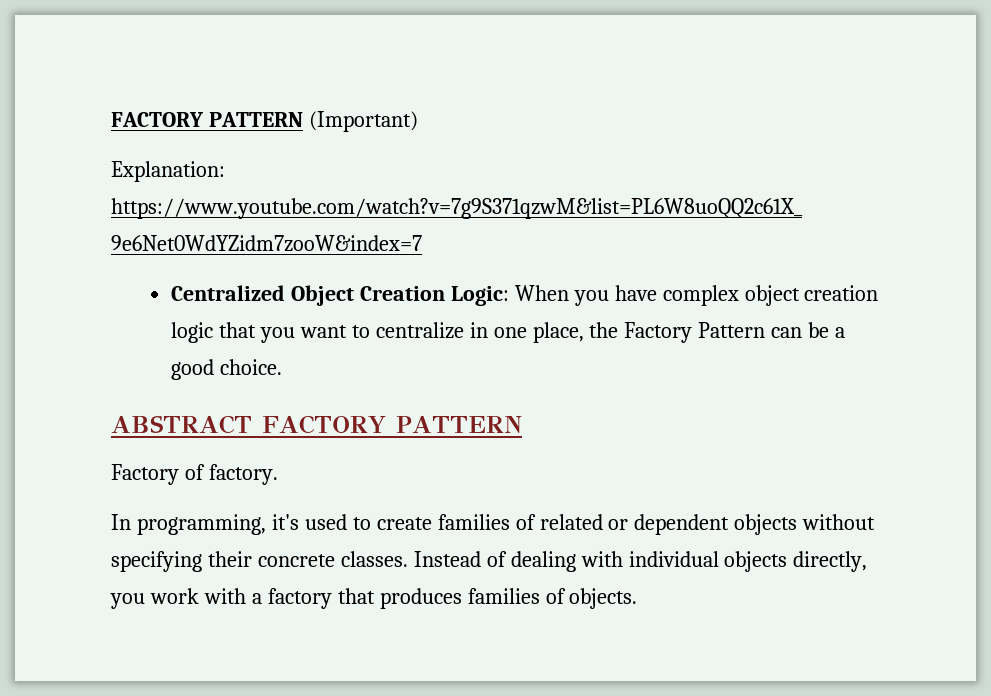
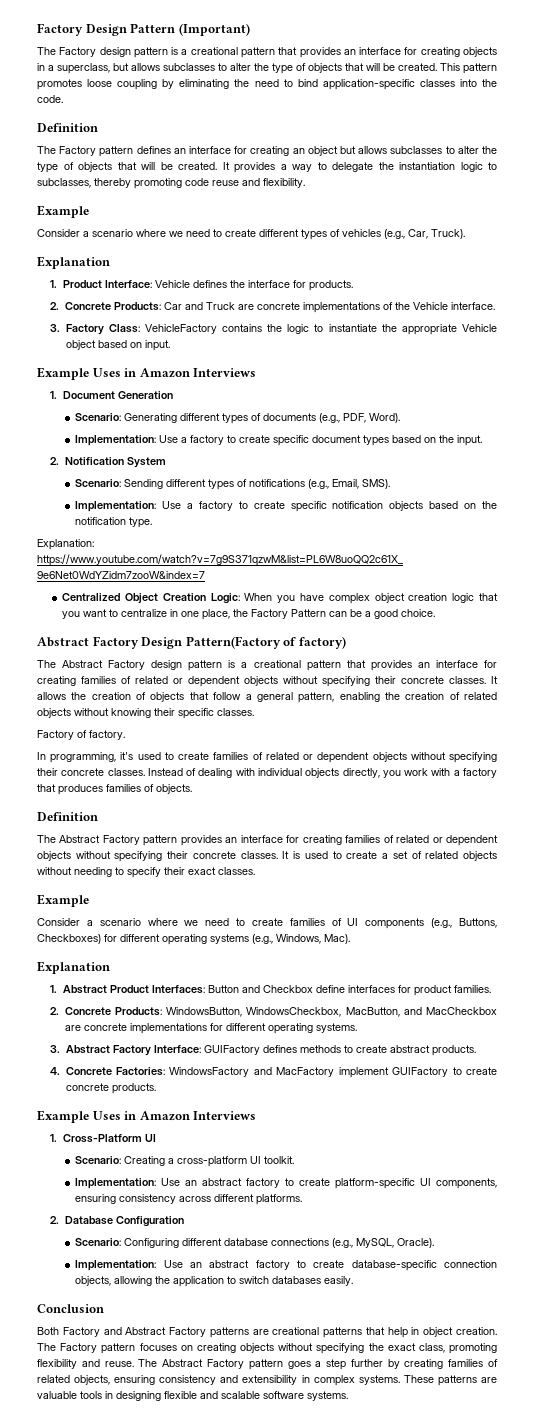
- FACTORY PATTERN (Important)
+ Factory Design Pattern (Important)
+ The Factory design pattern is a creational pattern that provides an interface for creating objects in a superclass, but allows subclasses to alter the type of objects that will be created. This pattern promotes loose coupling by eliminating the need to bind application-specific classes into the code.
+ Definition
+ The Factory pattern defines an interface for creating an object but allows subclasses to alter the type of objects that will be created. It provides a way to delegate the instantiation logic to subclasses, thereby promoting code reuse and flexibility.
+ Example
+ Consider a scenario where we need to create different types of vehicles (e.g., Car, Truck).
+ Explanation
+ 1. Product Interface: Vehicle defines the interface for products.
+ 2. Concrete Products: Car and Truck are concrete implementations of the Vehicle interface.
+ 3. Factory Class: VehicleFactory contains the logic to instantiate the appropriate Vehicle object based on input.
+ Example Uses in Amazon Interviews
+ 1. Document Generation
+ Scenario: Generating different types of documents (e.g., PDF, Word).
+ Implementation: Use a factory to create specific document types based on the input.
+ 2. Notification System
+ Scenario: Sending different types of notifications (e.g., Email, SMS).
+ Implementation: Use a factory to create specific notification objects based on the notification type.
- ABSTRACT FACTORY PATTERN
+ Abstract Factory Design Pattern(Factory of factory)
+ The Abstract Factory design pattern is a creational pattern that provides an interface for creating families of related or dependent objects without specifying their concrete classes. It allows the creation of objects that follow a general pattern, enabling the creation of related objects without knowing their specific classes.
  Instead of dealing with individual objects directly, you work with a factory that produces families of objects.
+ Definition
+ The Abstract Factory pattern provides an interface for creating families of related or dependent objects without specifying their concrete classes. It is used to create a set of related objects without needing to specify their exact classes.
+ Example
+ Consider a scenario where we need to create families of UI components (e.g., Buttons, Checkboxes) for different operating systems (e.g., Windows, Mac).
+ Explanation
+ 1. Abstract Product Interfaces: Button and Checkbox define interfaces for product families.
+ 2. Concrete Products: WindowsButton, WindowsCheckbox, MacButton, and MacCheckbox are concrete implementations for different operating systems.
+ 3. Abstract Factory Interface: GUIFactory defines methods to create abstract products.
+ 4. Concrete Factories: WindowsFactory and MacFactory implement GUIFactory to create concrete products.
+ Example Uses in Amazon Interviews
+ 1. Cross-Platform UI
+ Scenario: Creating a cross-platform UI toolkit.
+ Implementation: Use an abstract factory to create platform-specific UI components, ensuring consistency across different platforms.
+ 2. Database Configuration
+ Scenario: Configuring different database connections (e.g., MySQL, Oracle).
+ Implementation: Use an abstract factory to create database-specific connection objects, allowing the application to switch databases easily.
+ Conclusion
+ Both Factory and Abstract Factory patterns are creational patterns that help in object creation. The Factory pattern focuses on creating objects without specifying the exact class, promoting flexibility and reuse. The Abstract Factory pattern goes a step further by creating families of related objects, ensuring consistency and extensibility in complex systems. These patterns are valuable tools in designing flexible and scalable software systems.

